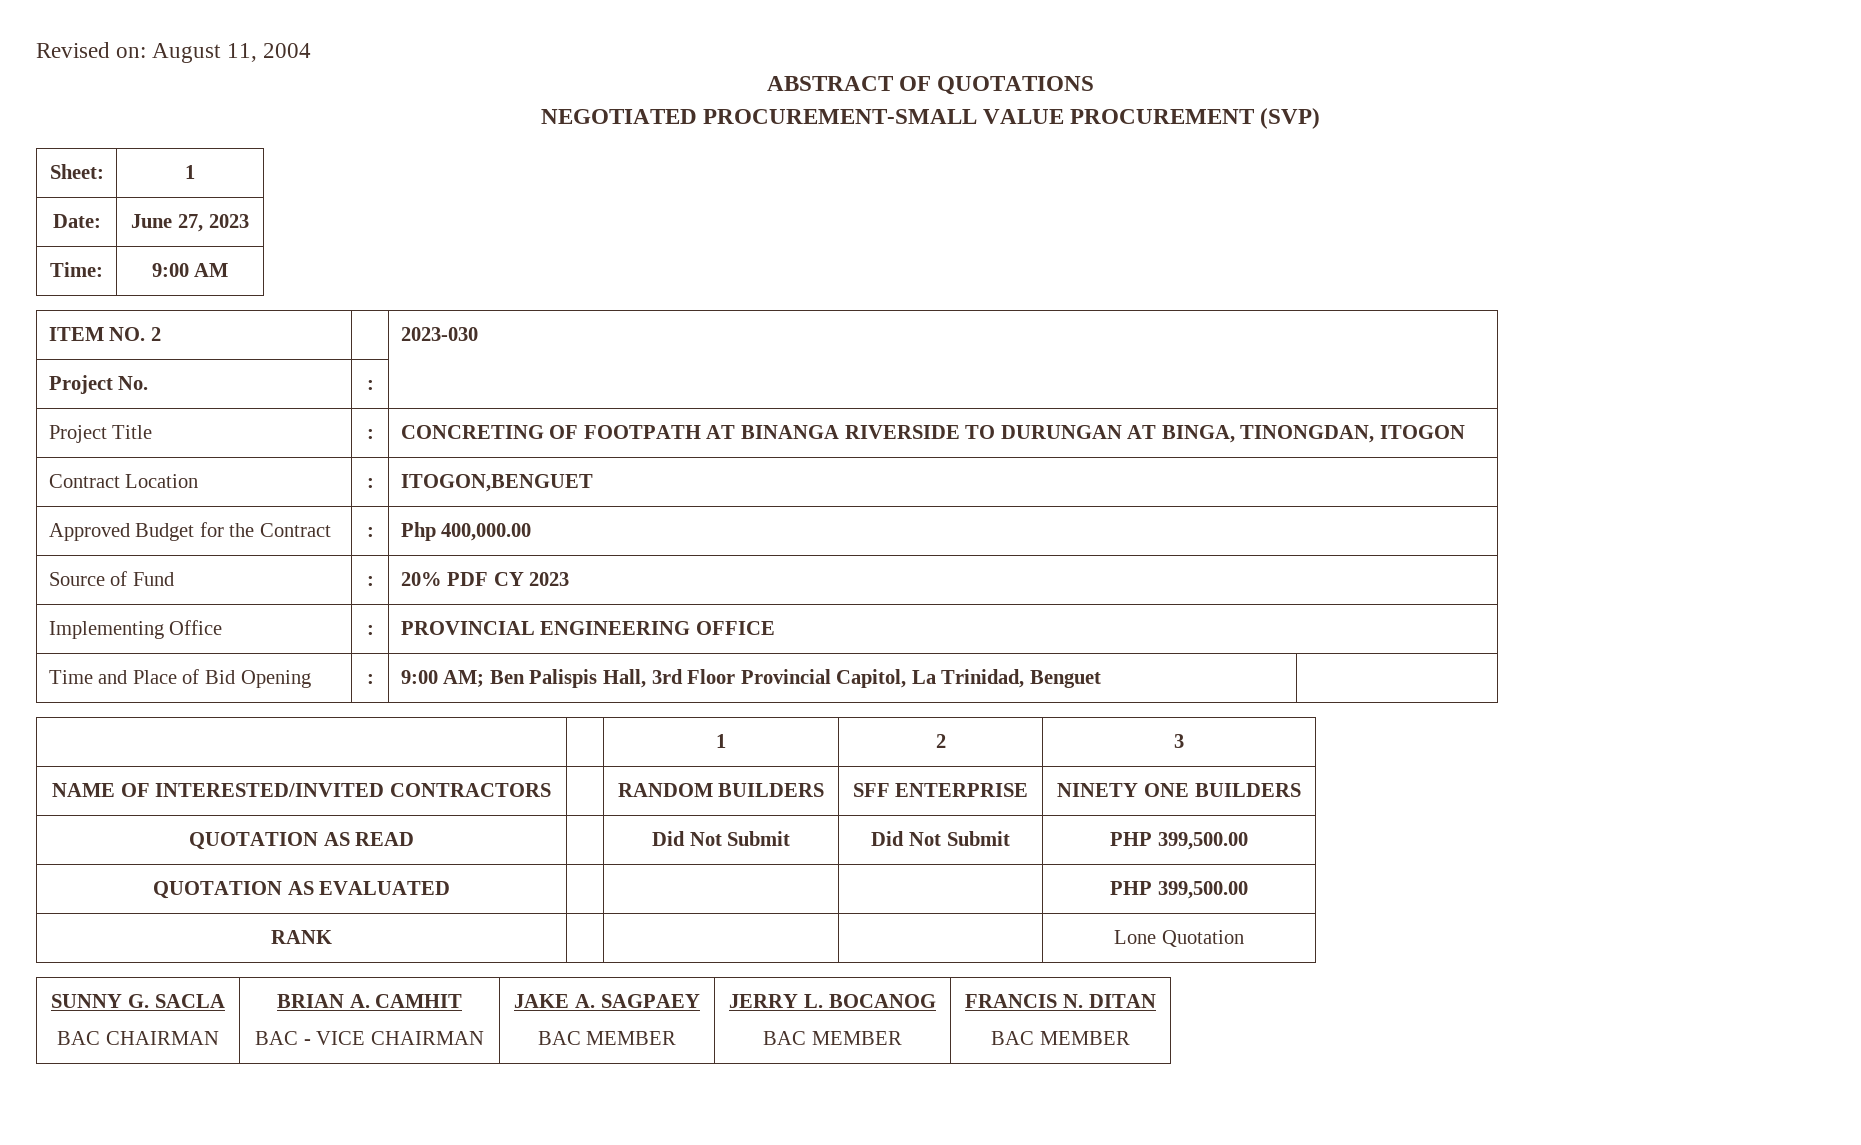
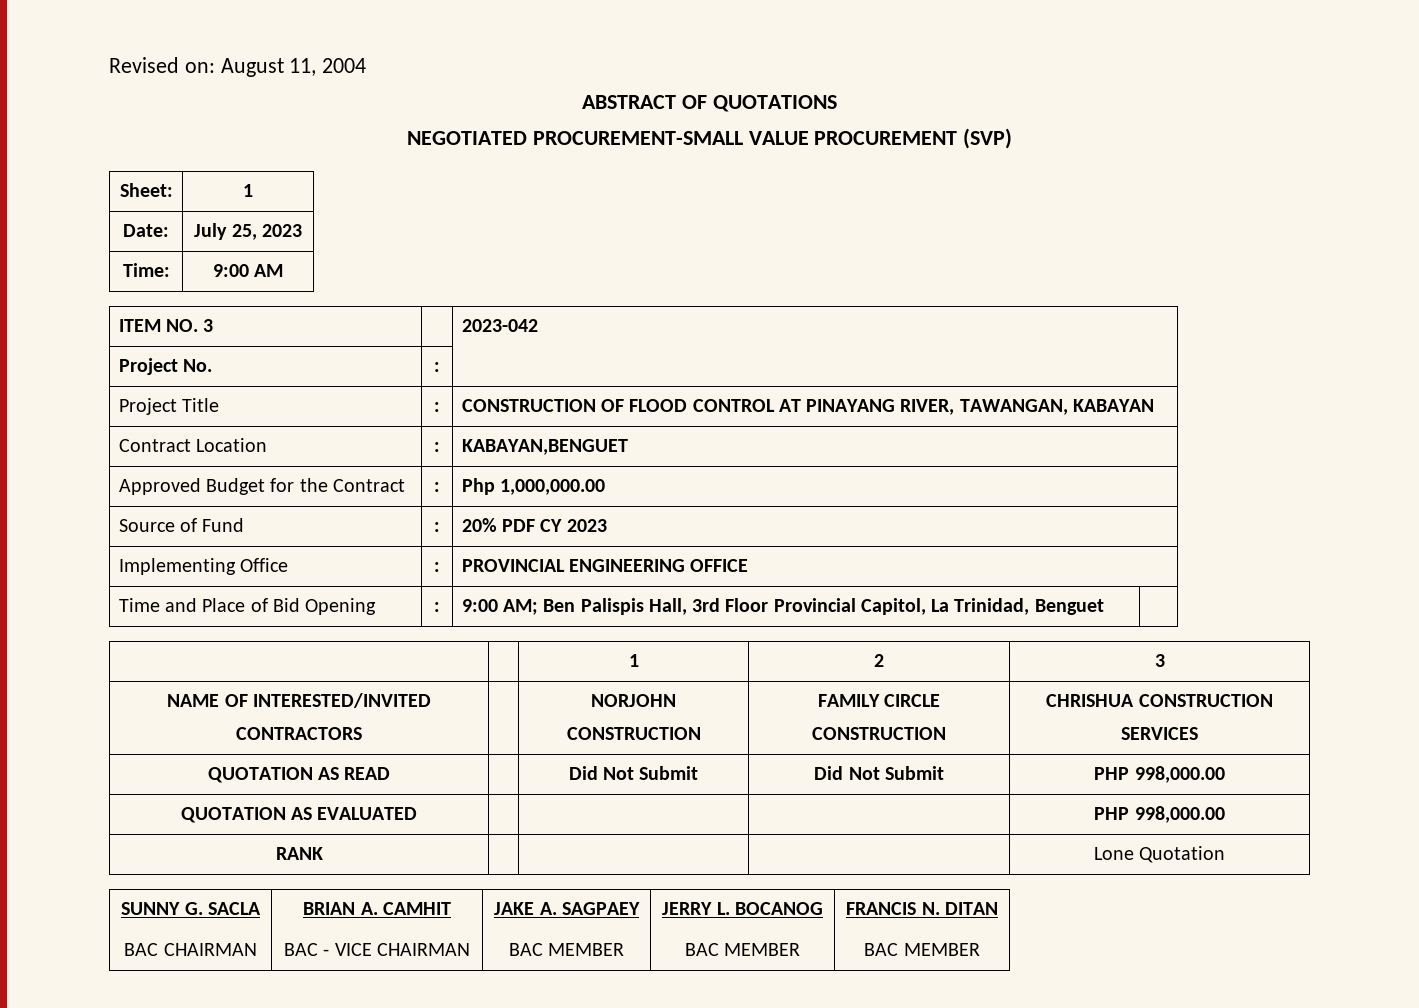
- Date: | June 27, 2023
+ Date: | July 25, 2023
- ITEM NO. 2 | | 2023-030
+ ITEM NO. 3 | | 2023-042
- Project Title | : | CONCRETING OF FOOTPATH AT BINANGA RIVERSIDE TO DURUNGAN AT BINGA, TINONGDAN, ITOGON
+ Project Title | : | CONSTRUCTION OF FLOOD CONTROL AT PINAYANG RIVER, TAWANGAN, KABAYAN
- Contract Location | : | ITOGON,BENGUET
+ Contract Location | : | KABAYAN,BENGUET
- Approved Budget for the Contract | : | Php 400,000.00
+ Approved Budget for the Contract | : | Php 1,000,000.00
- NAME OF INTERESTED/INVITED CONTRACTORS | | RANDOM BUILDERS | SFF ENTERPRISE | NINETY ONE BUILDERS
+ NAME OF INTERESTED/INVITED CONTRACTORS | | NORJOHN CONSTRUCTION | FAMILY CIRCLE CONSTRUCTION | CHRISHUA CONSTRUCTION SERVICES
- QUOTATION AS READ | | Did Not Submit | Did Not Submit | PHP 399,500.00
+ QUOTATION AS READ | | Did Not Submit | Did Not Submit | PHP 998,000.00
- QUOTATION AS EVALUATED | | | | PHP 399,500.00
+ QUOTATION AS EVALUATED | | | | PHP 998,000.00

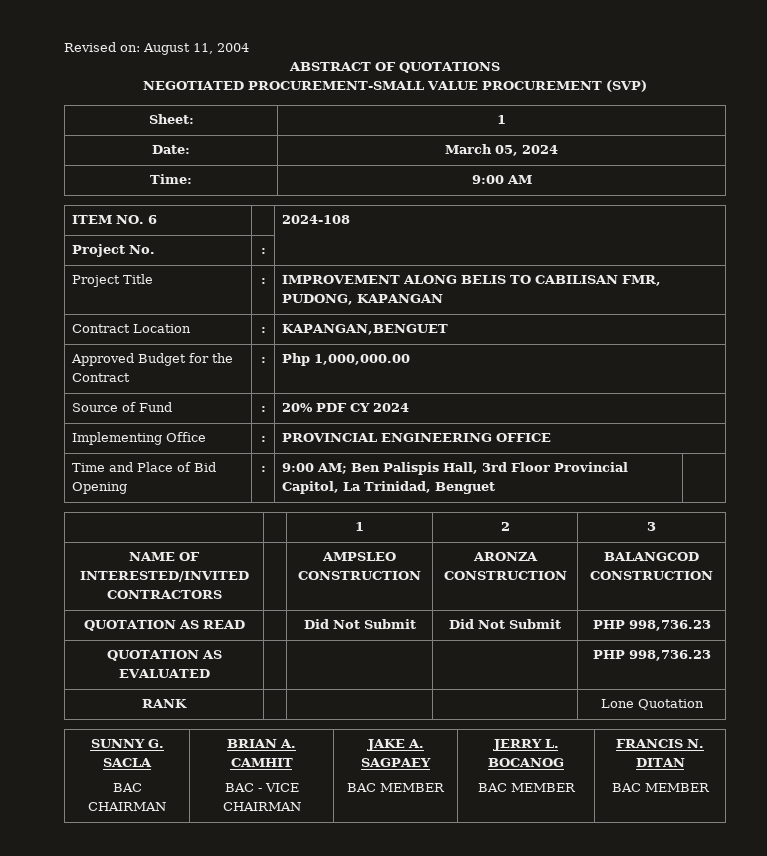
- Date: | July 25, 2023
+ Date: | March 05, 2024
- ITEM NO. 3 | | 2023-042
+ ITEM NO. 6 | | 2024-108
- Project Title | : | CONSTRUCTION OF FLOOD CONTROL AT PINAYANG RIVER, TAWANGAN, KABAYAN
+ Project Title | : | IMPROVEMENT ALONG BELIS TO CABILISAN FMR, PUDONG, KAPANGAN
- Contract Location | : | KABAYAN,BENGUET
+ Contract Location | : | KAPANGAN,BENGUET
- Source of Fund | : | 20% PDF CY 2023
+ Source of Fund | : | 20% PDF CY 2024
- NAME OF INTERESTED/INVITED CONTRACTORS | | NORJOHN CONSTRUCTION | FAMILY CIRCLE CONSTRUCTION | CHRISHUA CONSTRUCTION SERVICES
+ NAME OF INTERESTED/INVITED CONTRACTORS | | AMPSLEO CONSTRUCTION | ARONZA CONSTRUCTION | BALANGCOD CONSTRUCTION
- QUOTATION AS READ | | Did Not Submit | Did Not Submit | PHP 998,000.00
+ QUOTATION AS READ | | Did Not Submit | Did Not Submit | PHP 998,736.23
- QUOTATION AS EVALUATED | | | | PHP 998,000.00
+ QUOTATION AS EVALUATED | | | | PHP 998,736.23

